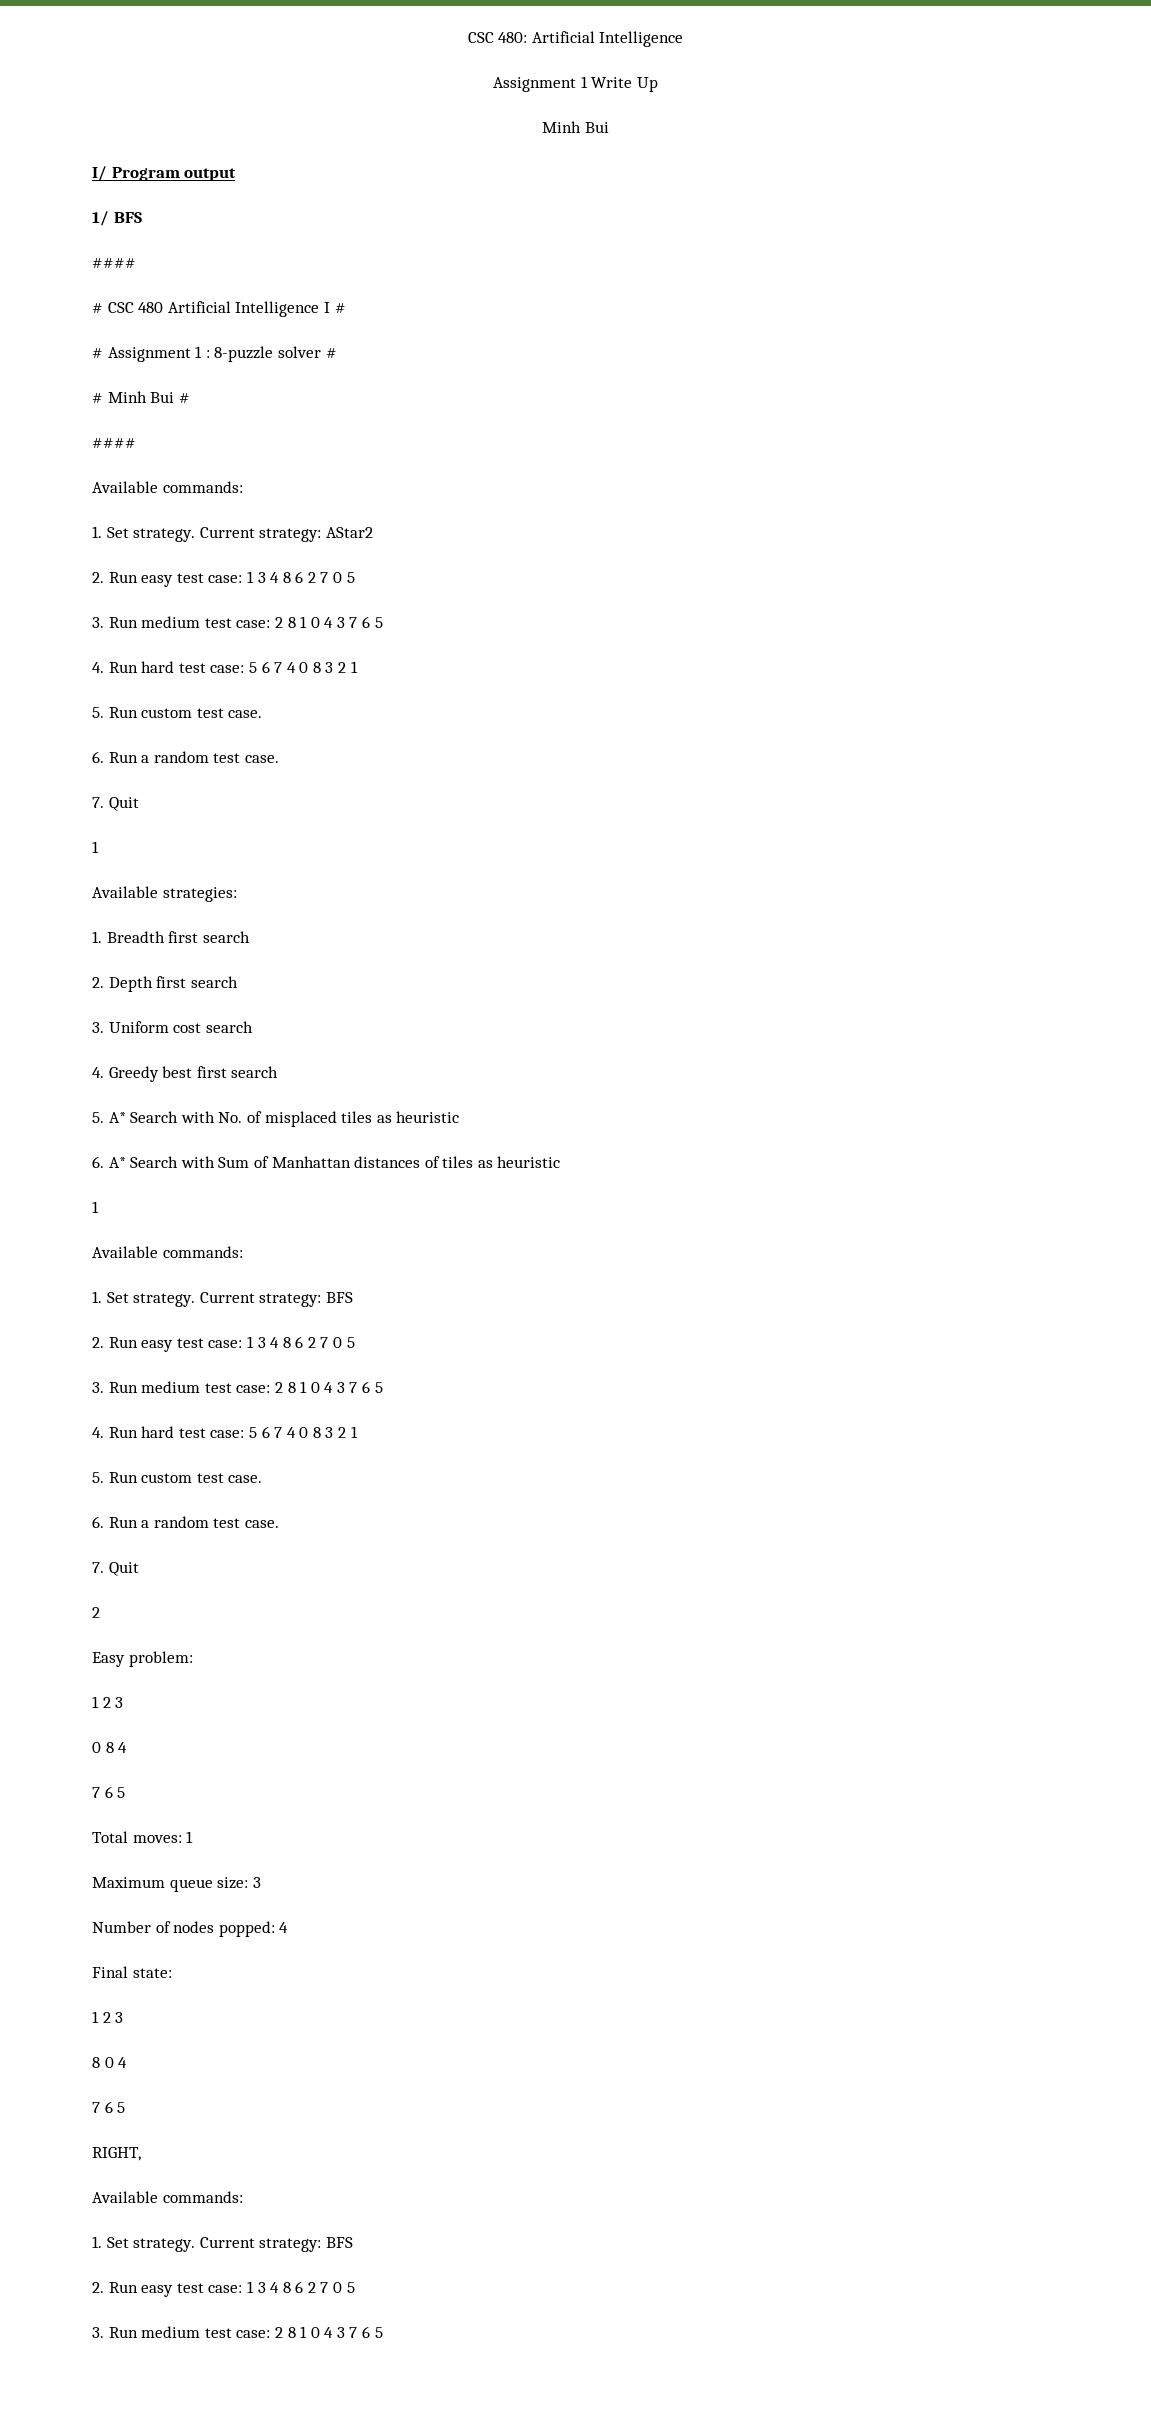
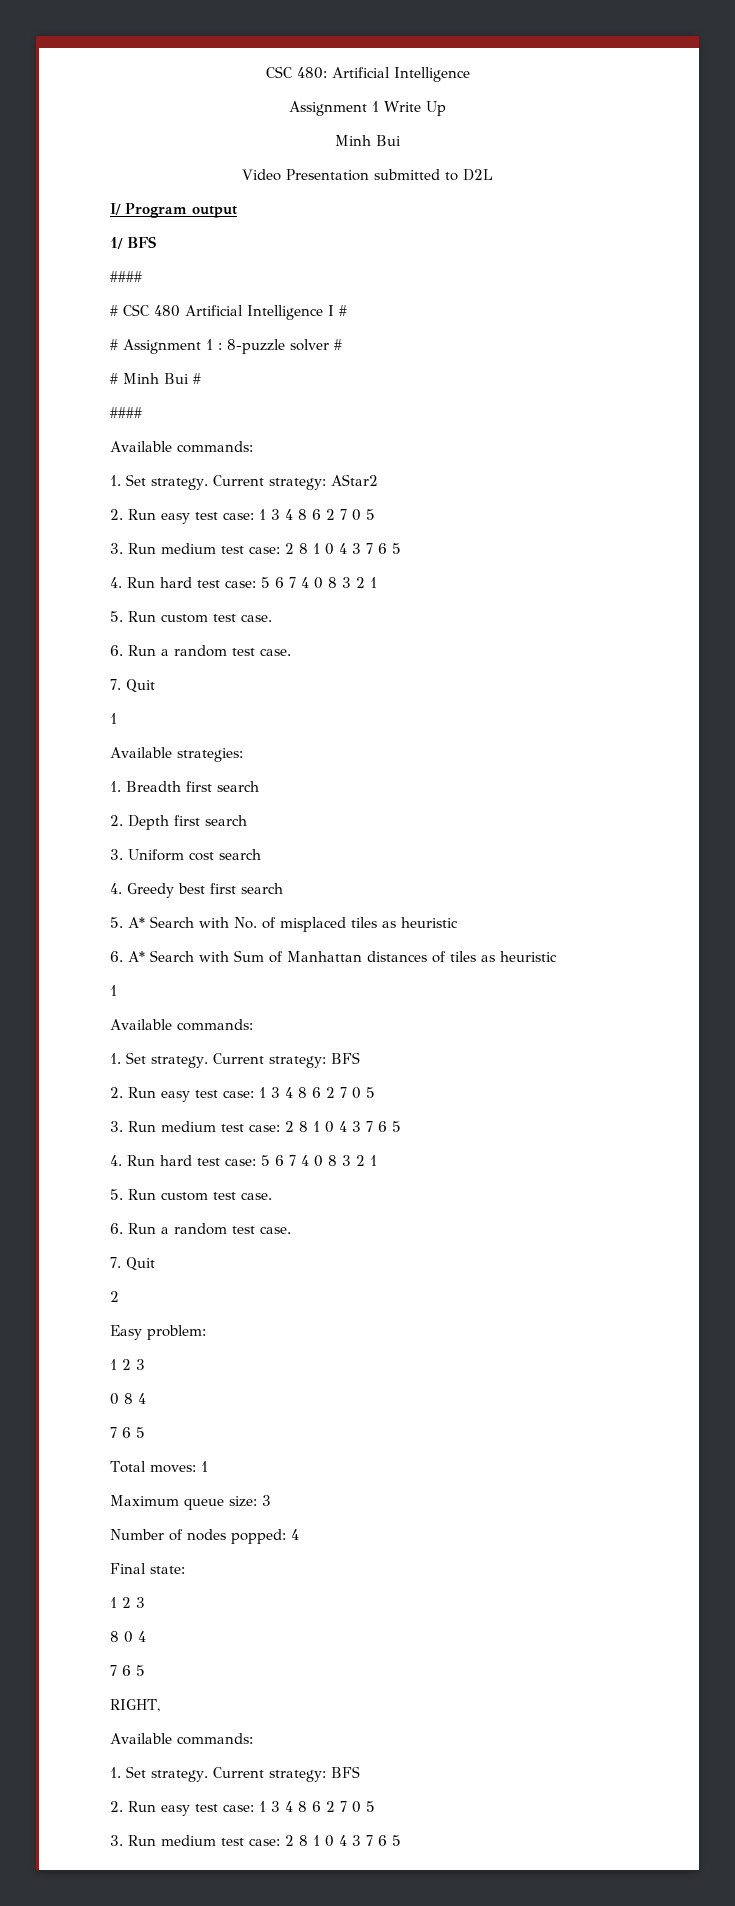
+ Video Presentation submitted to D2L

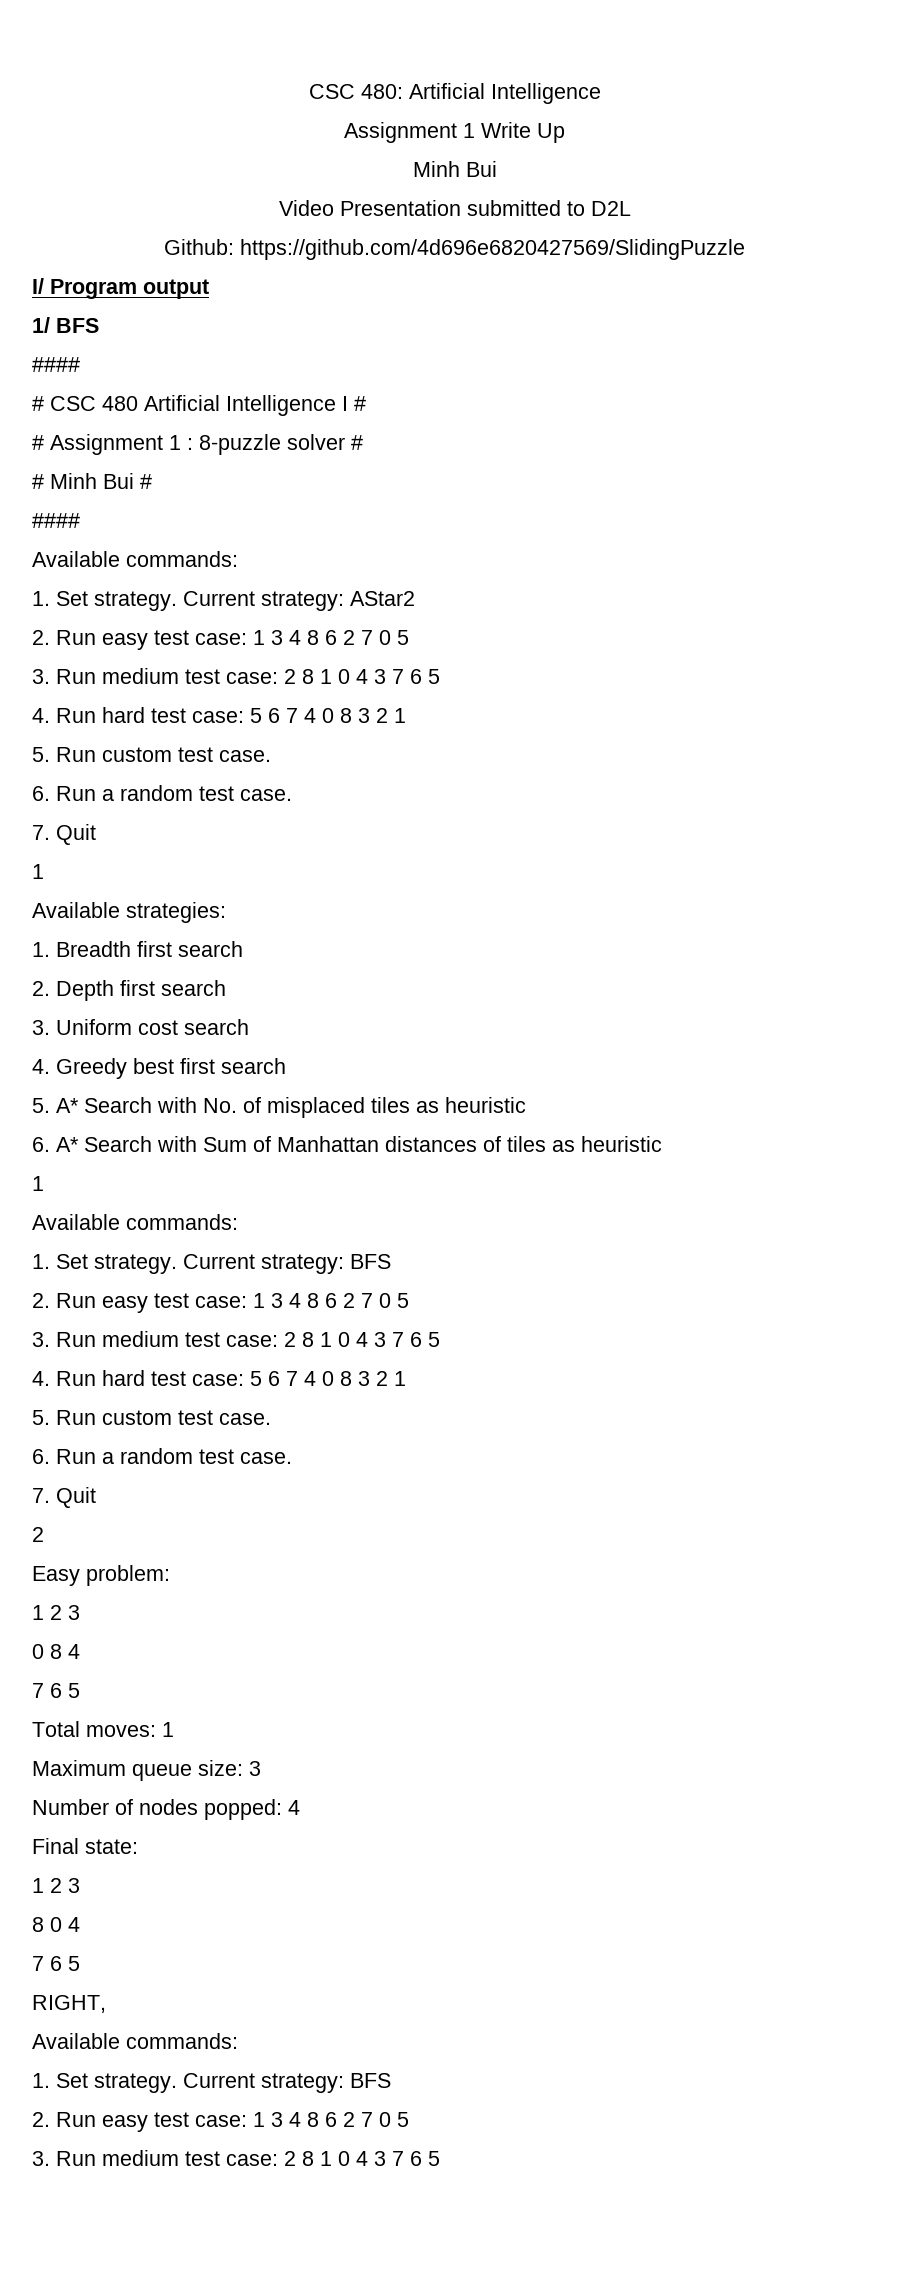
+ Github: https://github.com/4d696e6820427569/SlidingPuzzle

